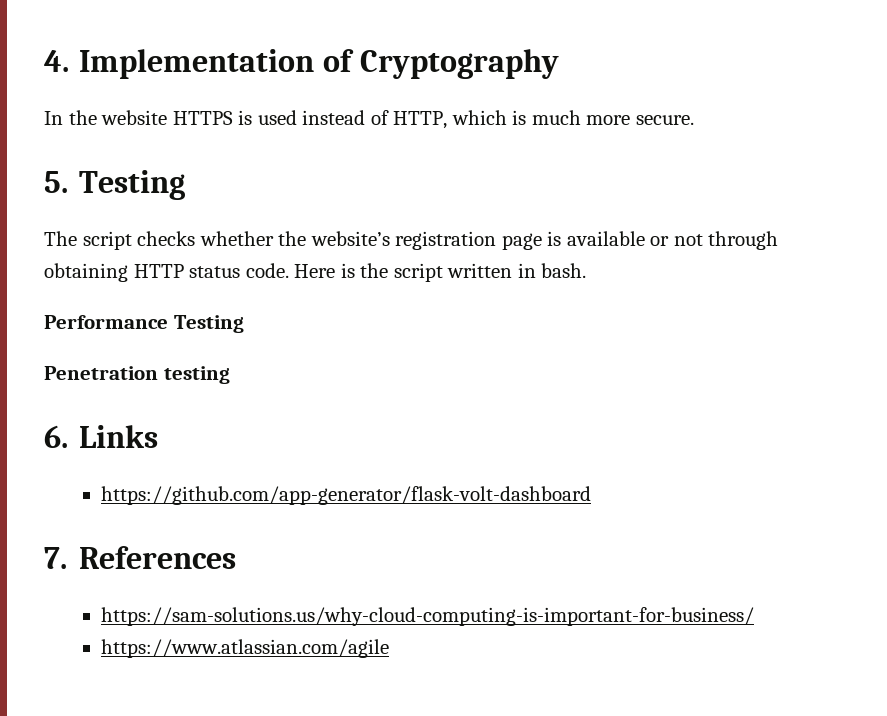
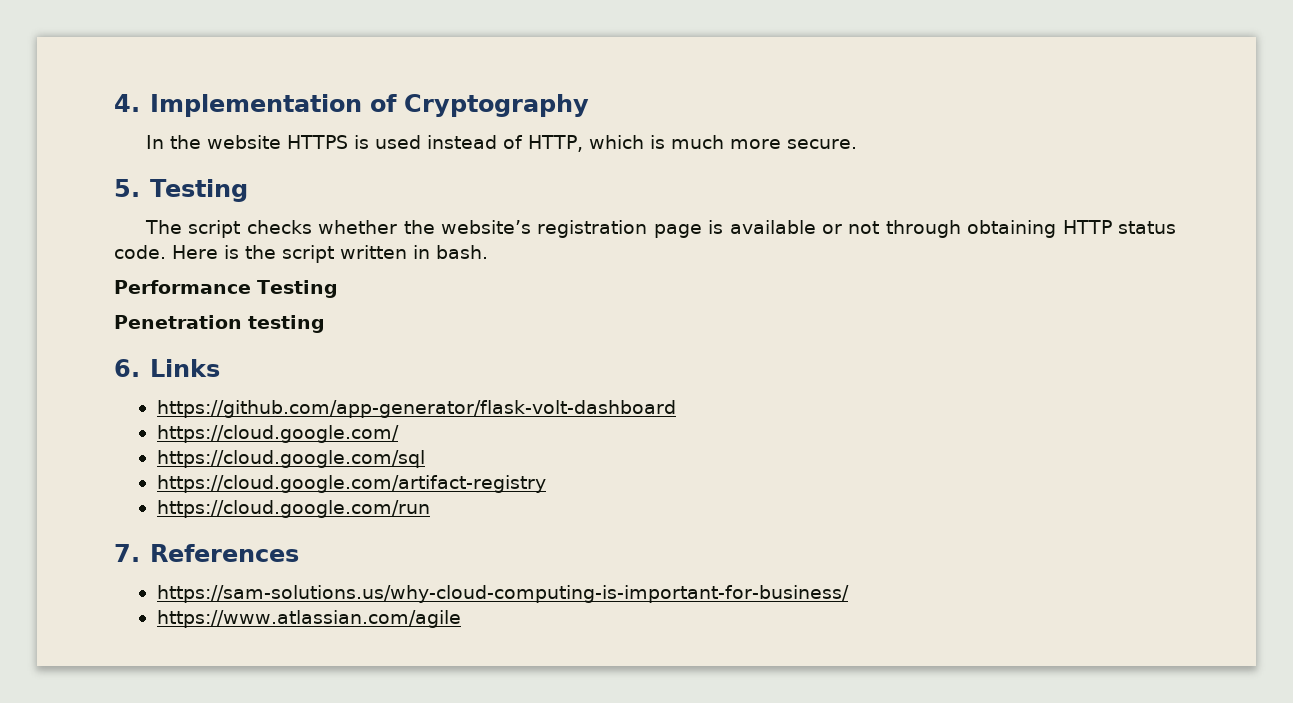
+ https://cloud.google.com/
+ https://cloud.google.com/sql
+ https://cloud.google.com/artifact-registry
+ https://cloud.google.com/run

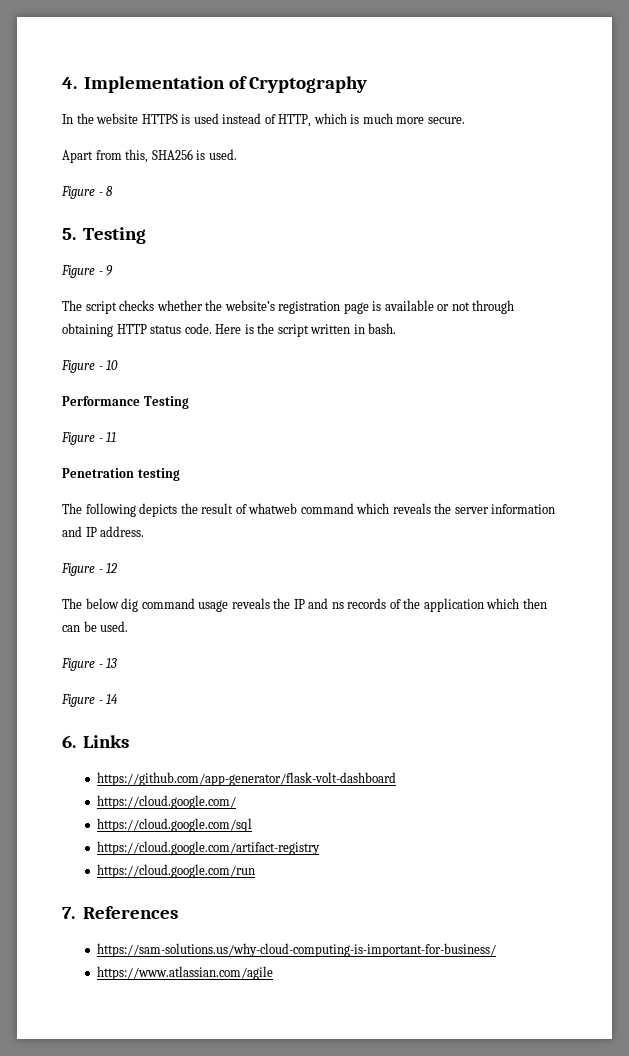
+ Apart from this, SHA256 is used.
+ Figure - 8
+ Figure - 9
+ Figure - 10
+ Figure - 11
+ The following depicts the result of whatweb command which reveals the server information and IP address.
+ Figure - 12
+ The below dig command usage reveals the IP and ns records of the application which then can be used.
+ Figure - 13
+ Figure - 14

